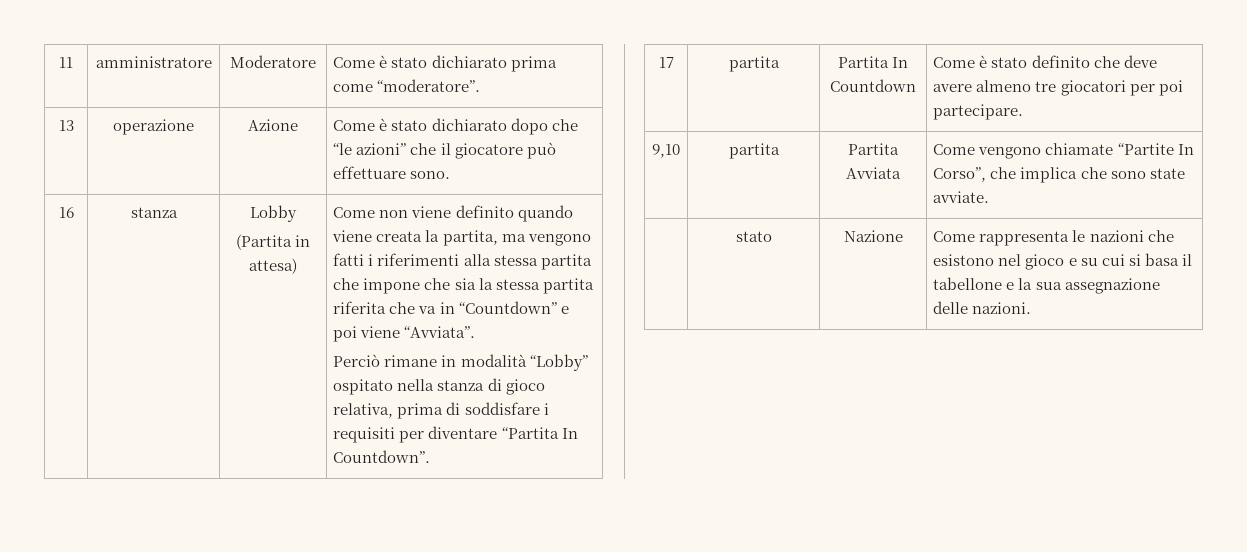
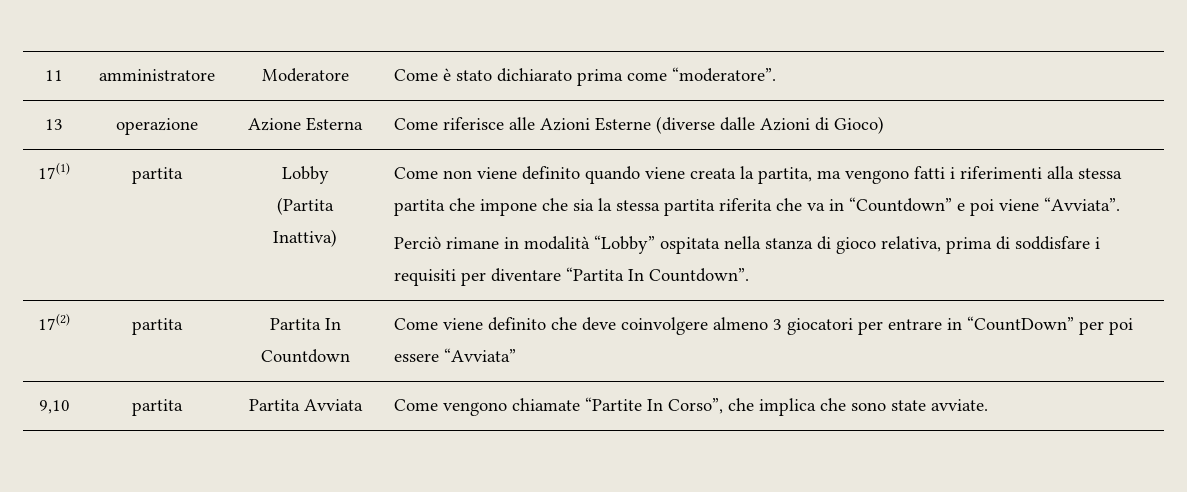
- 13 | operazione | Azione | Come è stato dichiarato dopo che “le azioni” che il giocatore può effettuare sono.
- 16 | stanza
+ 13 | operazione | Azione Esterna | Come riferisce alle Azioni Esterne (diverse dalle Azioni di Gioco)
+ 17(1) | partita
- (Partita in attesa)
+ (Partita Inattiva)
- Perciò rimane in modalità “Lobby” ospitato nella stanza di gioco relativa, prima di soddisfare i requisiti per diventare “Partita In Countdown”.
+ Perciò rimane in modalità “Lobby” ospitata nella stanza di gioco relativa, prima di soddisfare i requisiti per diventare “Partita In Countdown”.
- 17 | partita | Partita In Countdown | Come è stato definito che deve avere almeno tre giocatori per poi partecipare.
+ 17(2) | partita | Partita In Countdown | Come viene definito che deve coinvolgere almeno 3 giocatori per entrare in “CountDown” per poi essere “Avviata”
- | stato | Nazione | Come rappresenta le nazioni che esistono nel gioco e su cui si basa il tabellone e la sua assegnazione delle nazioni.

